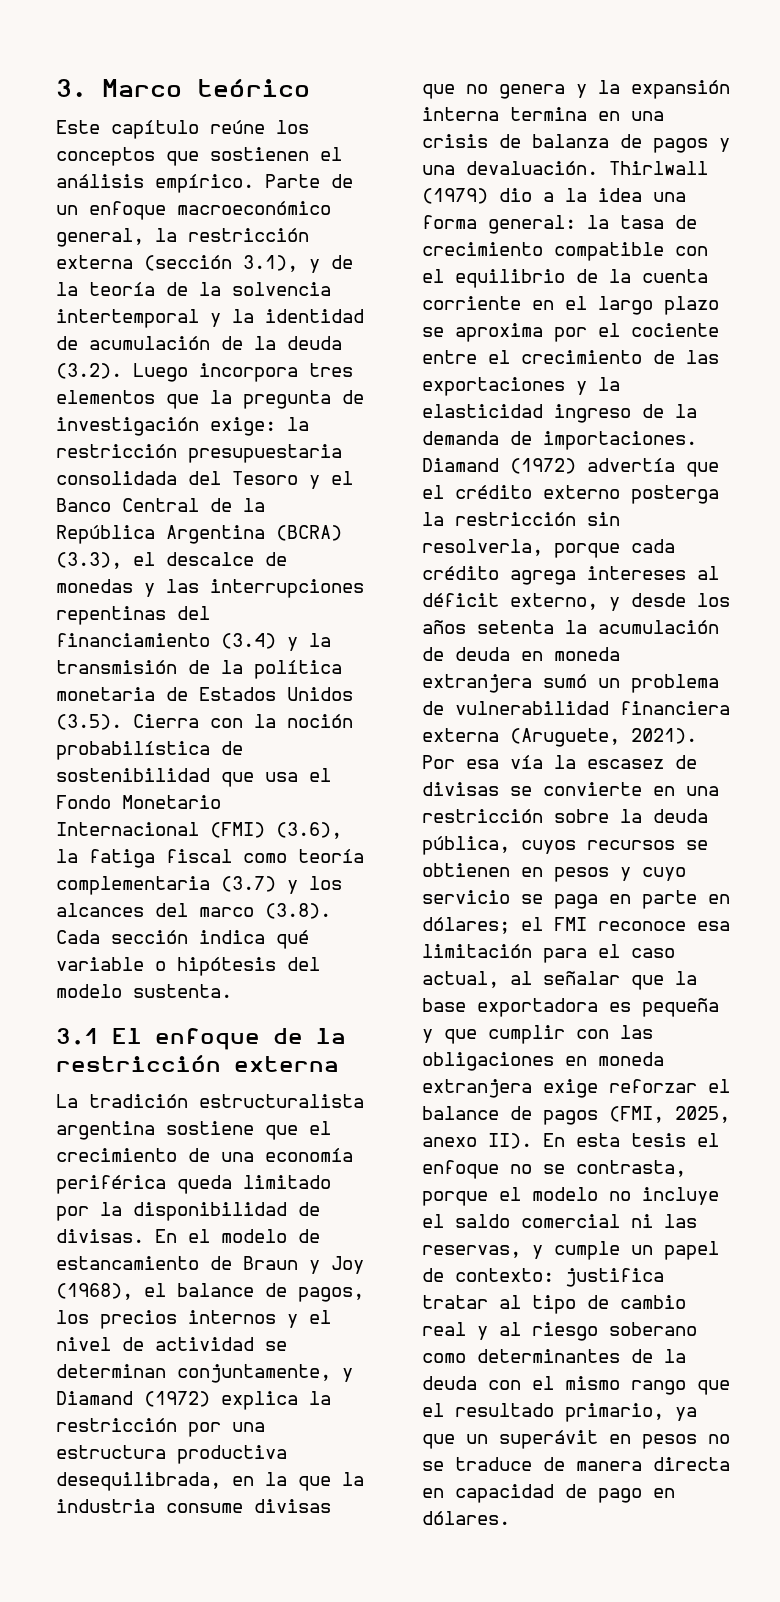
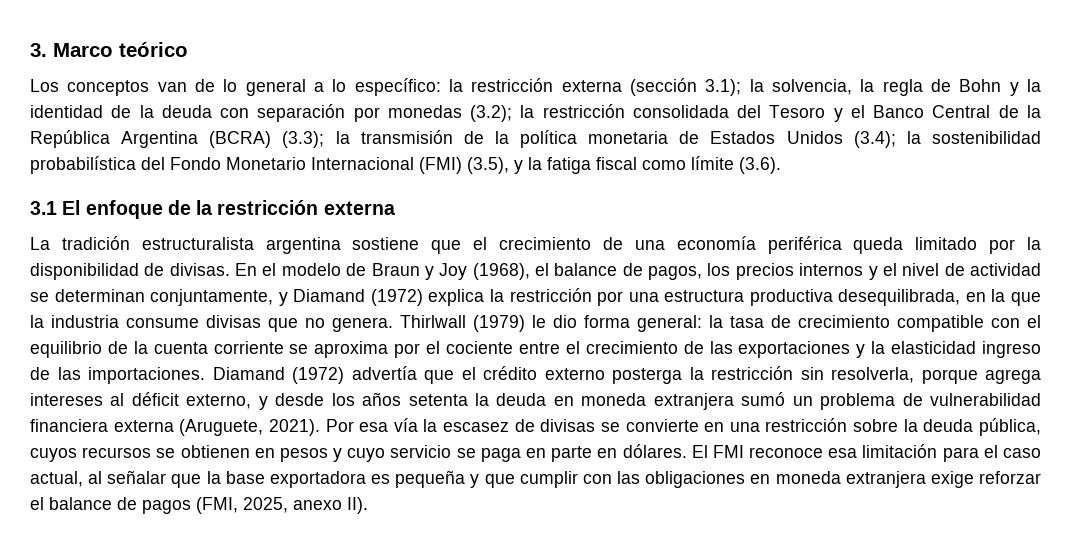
- Este capítulo reúne los conceptos que sostienen el análisis empírico. Parte de un enfoque macroeconómico general, la restricción externa (sección 3.1), y de la teoría de la solvencia intertemporal y la identidad de acumulación de la deuda (3.2). Luego incorpora tres elementos que la pregunta de investigación exige: la restricción presupuestaria consolidada del Tesoro y el Banco Central de la República Argentina (BCRA) (3.3), el descalce de monedas y las interrupciones repentinas del financiamiento (3.4) y la transmisión de la política monetaria de Estados Unidos (3.5). Cierra con la noción probabilística de sostenibilidad que usa el Fondo Monetario Internacional (FMI) (3.6), la fatiga fiscal como teoría complementaria (3.7) y los alcances del marco (3.8). Cada sección indica qué variable o hipótesis del modelo sustenta.
+ Los conceptos van de lo general a lo específico: la restricción externa (sección 3.1); la solvencia, la regla de Bohn y la identidad de la deuda con separación por monedas (3.2); la restricción consolidada del Tesoro y el Banco Central de la República Argentina (BCRA) (3.3); la transmisión de la política monetaria de Estados Unidos (3.4); la sostenibilidad probabilística del Fondo Monetario Internacional (FMI) (3.5), y la fatiga fiscal como límite (3.6).
- En el modelo de estancamiento de Braun y Joy (1968), el balance de pagos, los precios internos y el nivel de actividad se determinan conjuntamente, y Diamand (1972) explica la restricción por una estructura productiva desequilibrada, en la que la industria consume divisas que no genera y la expansión interna termina en una crisis de balanza de pagos y una devaluación. Thirlwall (1979) dio a la idea una forma general:
+ En el modelo de Braun y Joy (1968), el balance de pagos, los precios internos y el nivel de actividad se determinan conjuntamente, y Diamand (1972) explica la restricción por una estructura productiva desequilibrada, en la que la industria consume divisas que no genera. Thirlwall (1979) le dio forma general:
- la tasa de crecimiento compatible con el equilibrio de la cuenta corriente en el largo plazo se aproxima por el cociente entre el crecimiento de las exportaciones y la elasticidad ingreso de la demanda de importaciones.
+ la tasa de crecimiento compatible con el equilibrio de la cuenta corriente se aproxima por el cociente entre el crecimiento de las exportaciones y la elasticidad ingreso de las importaciones.
- Diamand (1972) advertía que el crédito externo posterga la restricción sin resolverla, porque cada crédito agrega intereses al déficit externo, y desde los años setenta la acumulación de deuda en moneda extranjera sumó un problema de vulnerabilidad financiera externa (Aruguete, 2021).
+ Diamand (1972) advertía que el crédito externo posterga la restricción sin resolverla, porque agrega intereses al déficit externo, y desde los años setenta la deuda en moneda extranjera sumó un problema de vulnerabilidad financiera externa (Aruguete, 2021).
- Por esa vía la escasez de divisas se convierte en una restricción sobre la deuda pública, cuyos recursos se obtienen en pesos y cuyo servicio se paga en parte en dólares; el FMI reconoce esa limitación para el caso actual, al señalar que la base exportadora es pequeña y que cumplir con las obligaciones en moneda extranjera exige reforzar el balance de pagos (FMI, 2025, anexo II). En esta tesis el enfoque no se contrasta, porque el modelo no incluye el saldo comercial ni las reservas, y cumple un papel de contexto: justifica tratar al tipo de cambio real y al riesgo soberano como determinantes de la deuda con el mismo rango que el resultado primario, ya que un superávit en pesos no se traduce de manera directa en capacidad de pago en dólares.
+ Por esa vía la escasez de divisas se convierte en una restricción sobre la deuda pública, cuyos recursos se obtienen en pesos y cuyo servicio se paga en parte en dólares. El FMI reconoce esa limitación para el caso actual, al señalar que la base exportadora es pequeña y que cumplir con las obligaciones en moneda extranjera exige reforzar el balance de pagos (FMI, 2025, anexo II).

